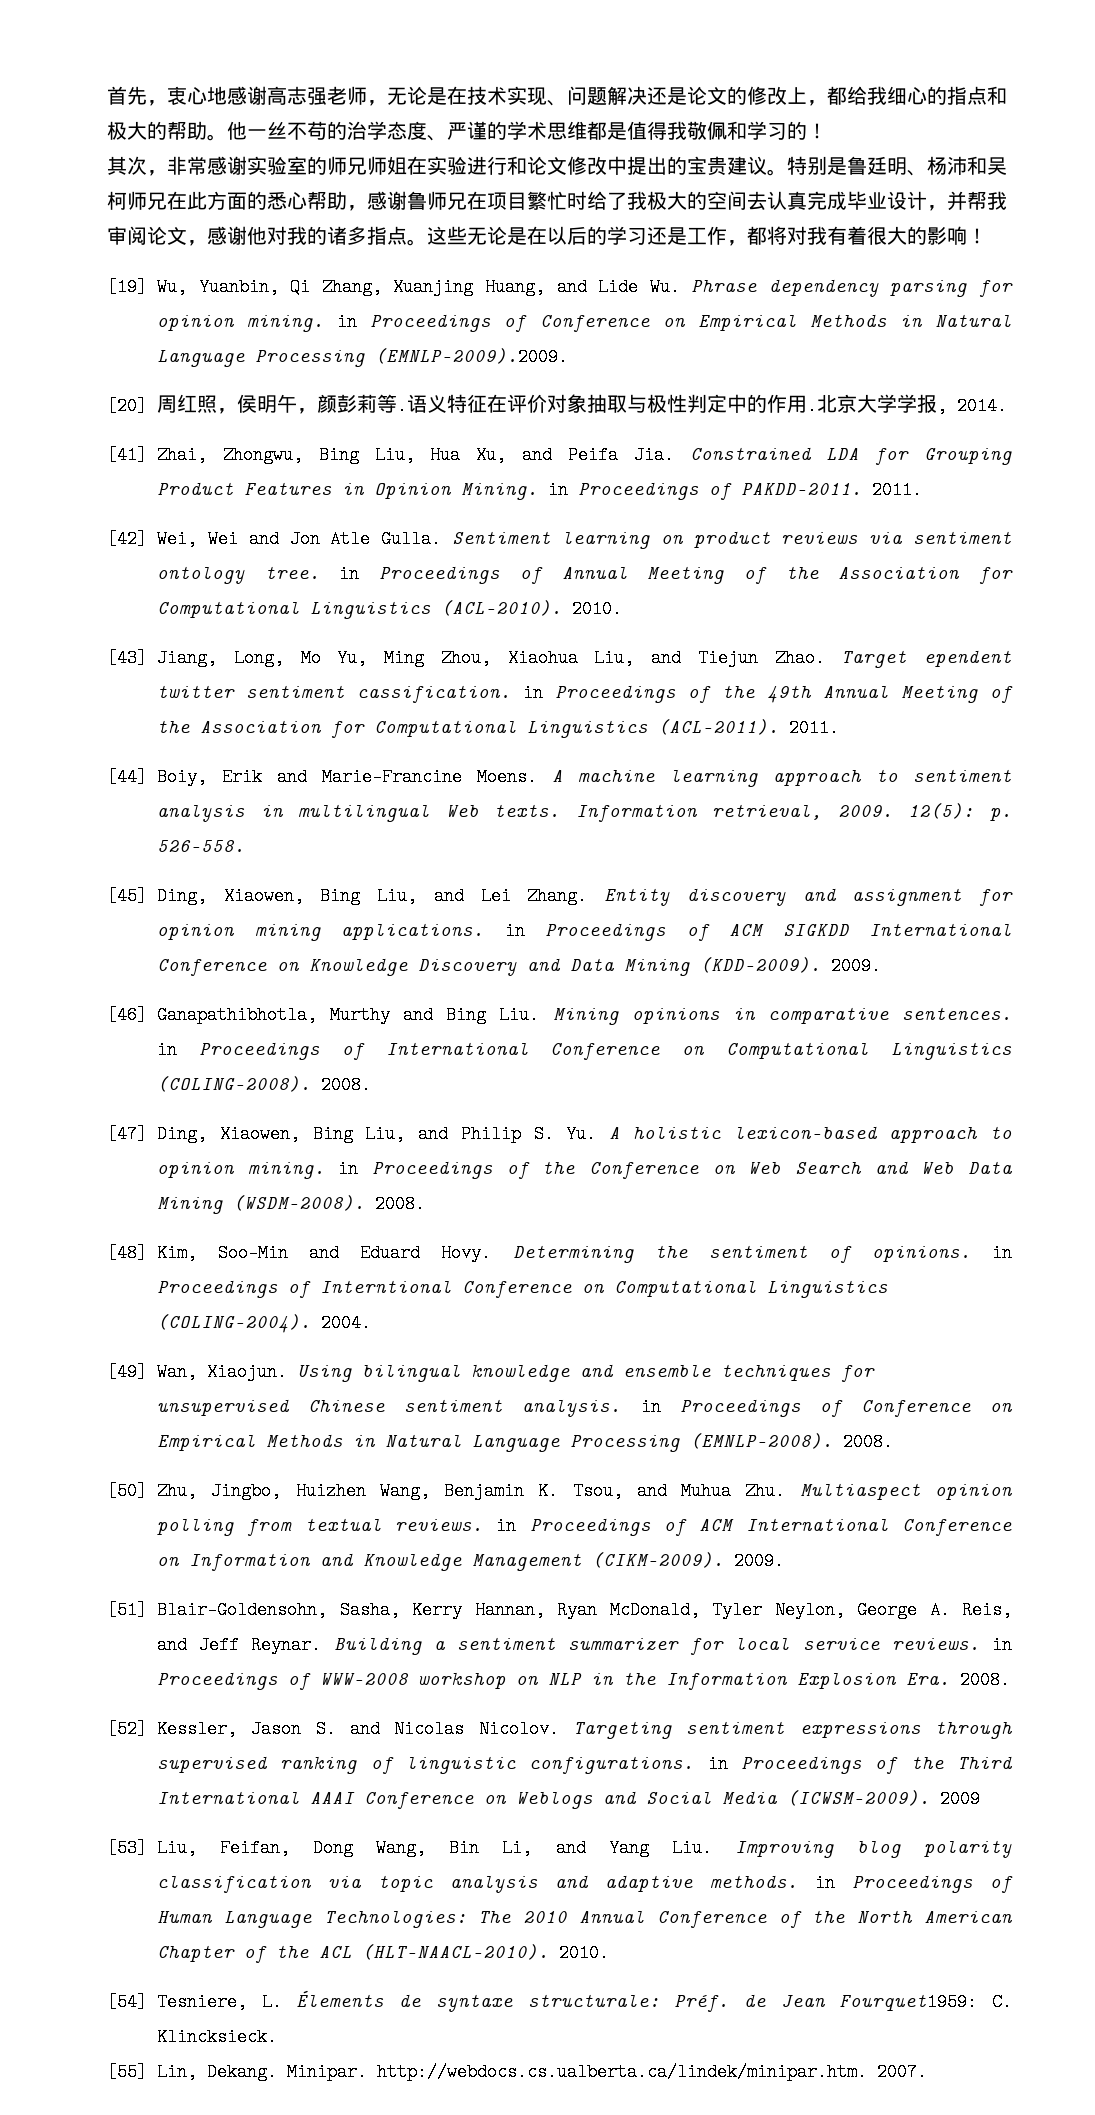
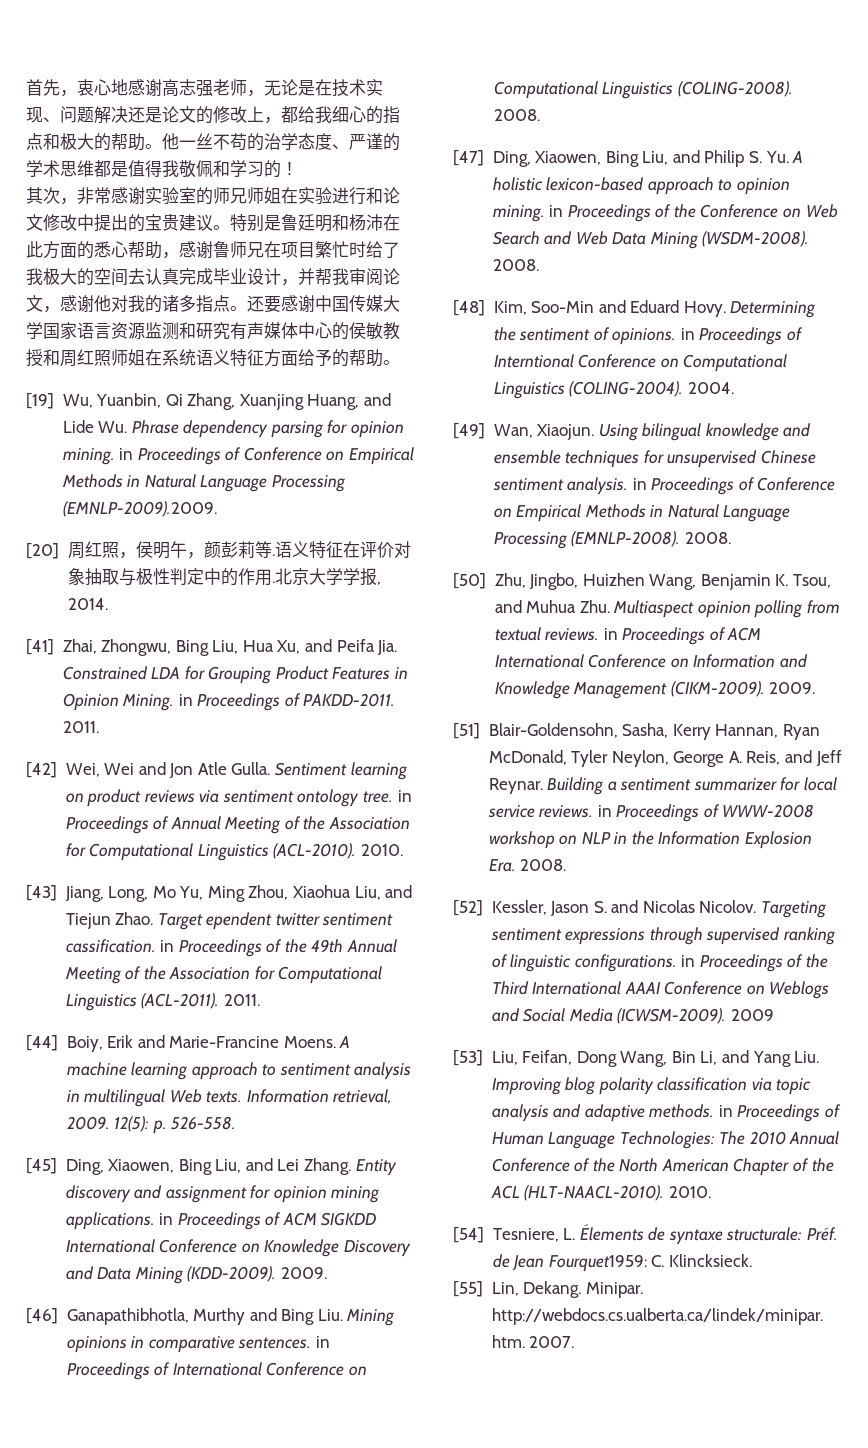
- 特别是鲁廷明、杨沛和吴柯师兄在此方面的悉心帮助，感谢鲁师兄在项目繁忙时给了我极大的空间去认真完成毕业设计，并帮我审阅论文，感谢他对我的诸多指点。
+ 特别是鲁廷明和杨沛在此方面的悉心帮助，感谢鲁师兄在项目繁忙时给了我极大的空间去认真完成毕业设计，并帮我审阅论文，感谢他对我的诸多指点。
- 这些无论是在以后的学习还是工作，都将对我有着很大的影响！
+ 还要感谢中国传媒大学国家语言资源监测和研究有声媒体中心的侯敏教授和周红照师姐在系统语义特征方面给予的帮助。

